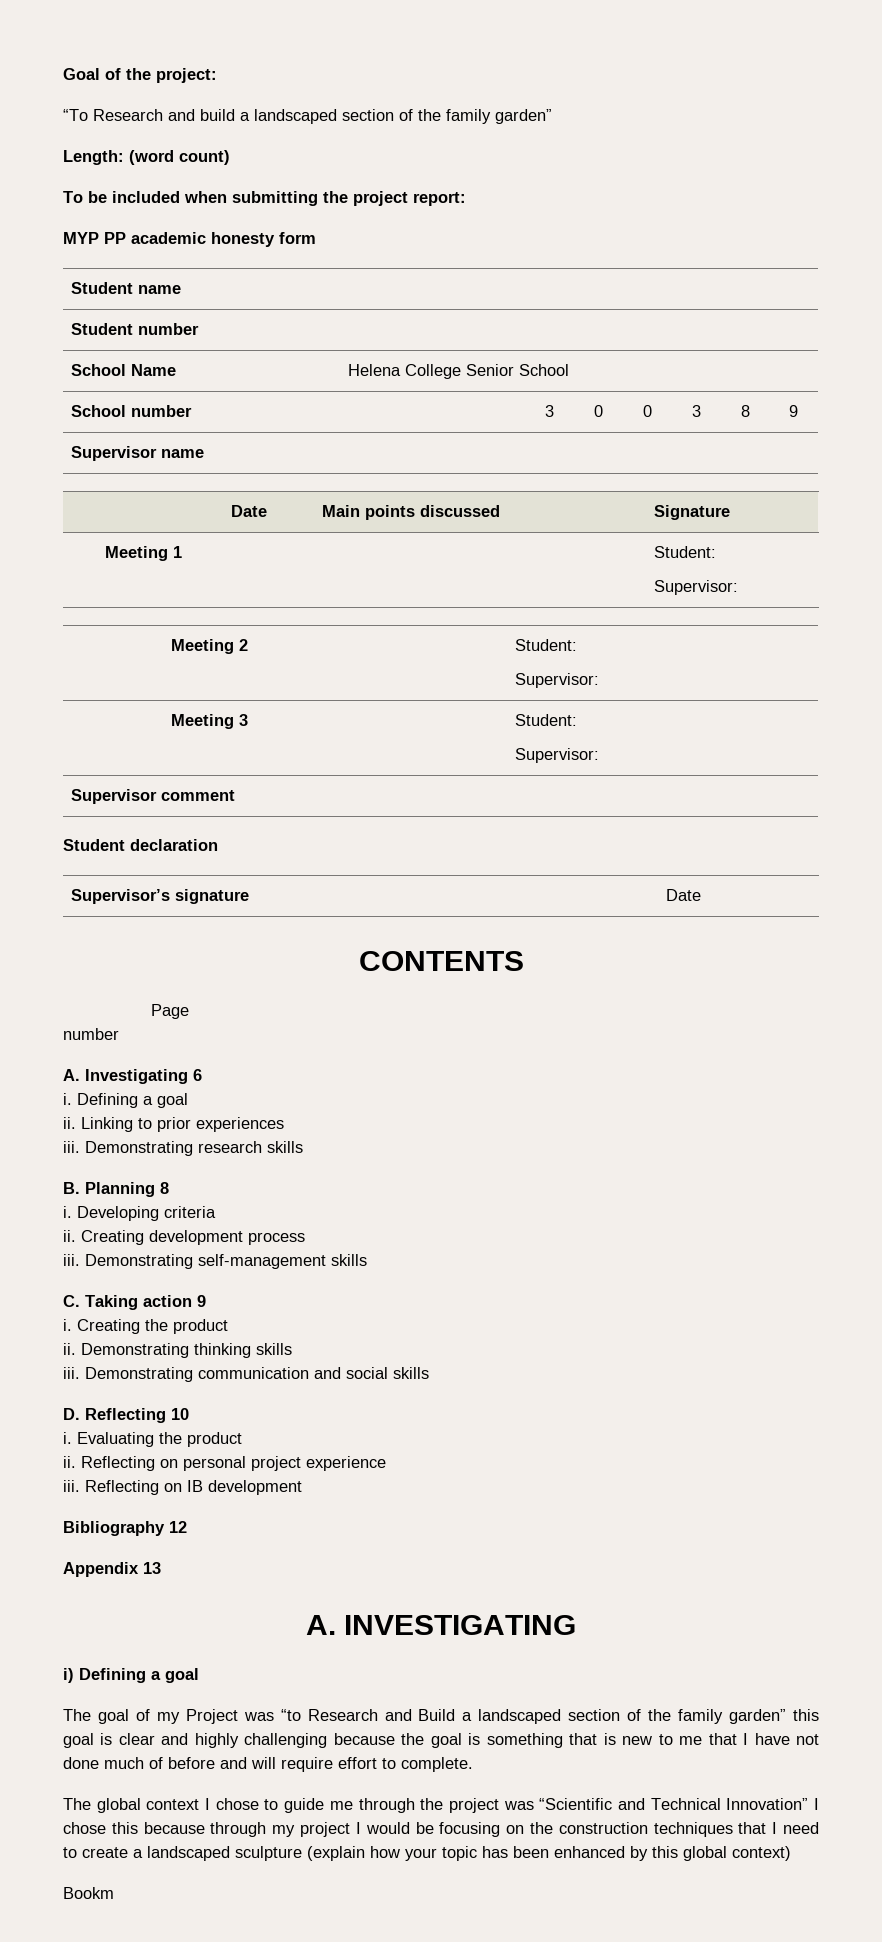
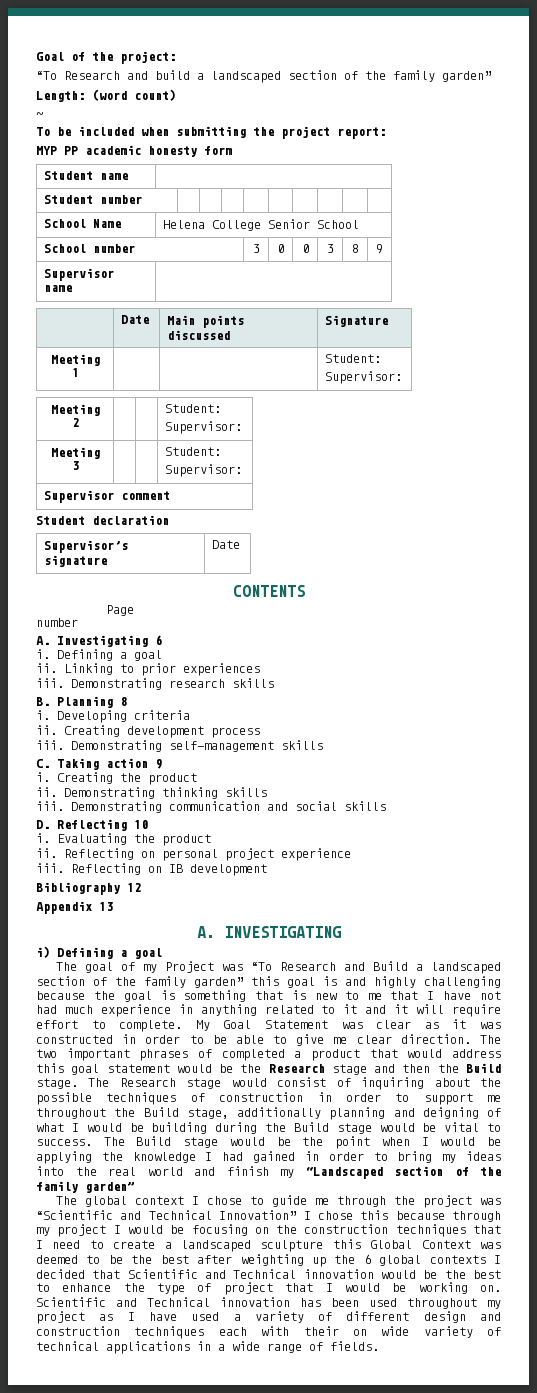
+ ~
- The goal of my Project was “to Research and Build a landscaped section of the family garden” this goal is clear and highly challenging because the goal is something that is new to me that I have not done much of before and will require effort to complete.
+ The goal of my Project was “To Research and Build a landscaped section of the family garden” this goal is and highly challenging because the goal is something that is new to me that I have not had much experience in anything related to it and it will require effort to complete. My Goal Statement was clear as it was constructed in order to be able to give me clear direction. The two important phrases of completed a product that would address this goal statement would be the Research stage and then the Build stage. The Research stage would consist of inquiring about the possible techniques of construction in order to support me throughout the Build stage, additionally planning and deigning of what I would be building during the Build stage would be vital to success. The Build stage would be the point when I would be applying the knowledge I had gained in order to bring my ideas into the real world and finish my “Landscaped section of the family garden”
- The global context I chose to guide me through the project was “Scientific and Technical Innovation” I chose this because through my project I would be focusing on the construction techniques that I need to create a landscaped sculpture (explain how your topic has been enhanced by this global context)
- Bookm
+ The global context I chose to guide me through the project was “Scientific and Technical Innovation” I chose this because through my project I would be focusing on the construction techniques that I need to create a landscaped sculpture this Global Context was deemed to be the best after weighting up the 6 global contexts I decided that Scientific and Technical innovation would be the best to enhance the type of project that I would be working on. Scientific and Technical innovation has been used throughout my project as I have used a variety of different design and construction techniques each with their on wide variety of technical applications in a wide range of fields.

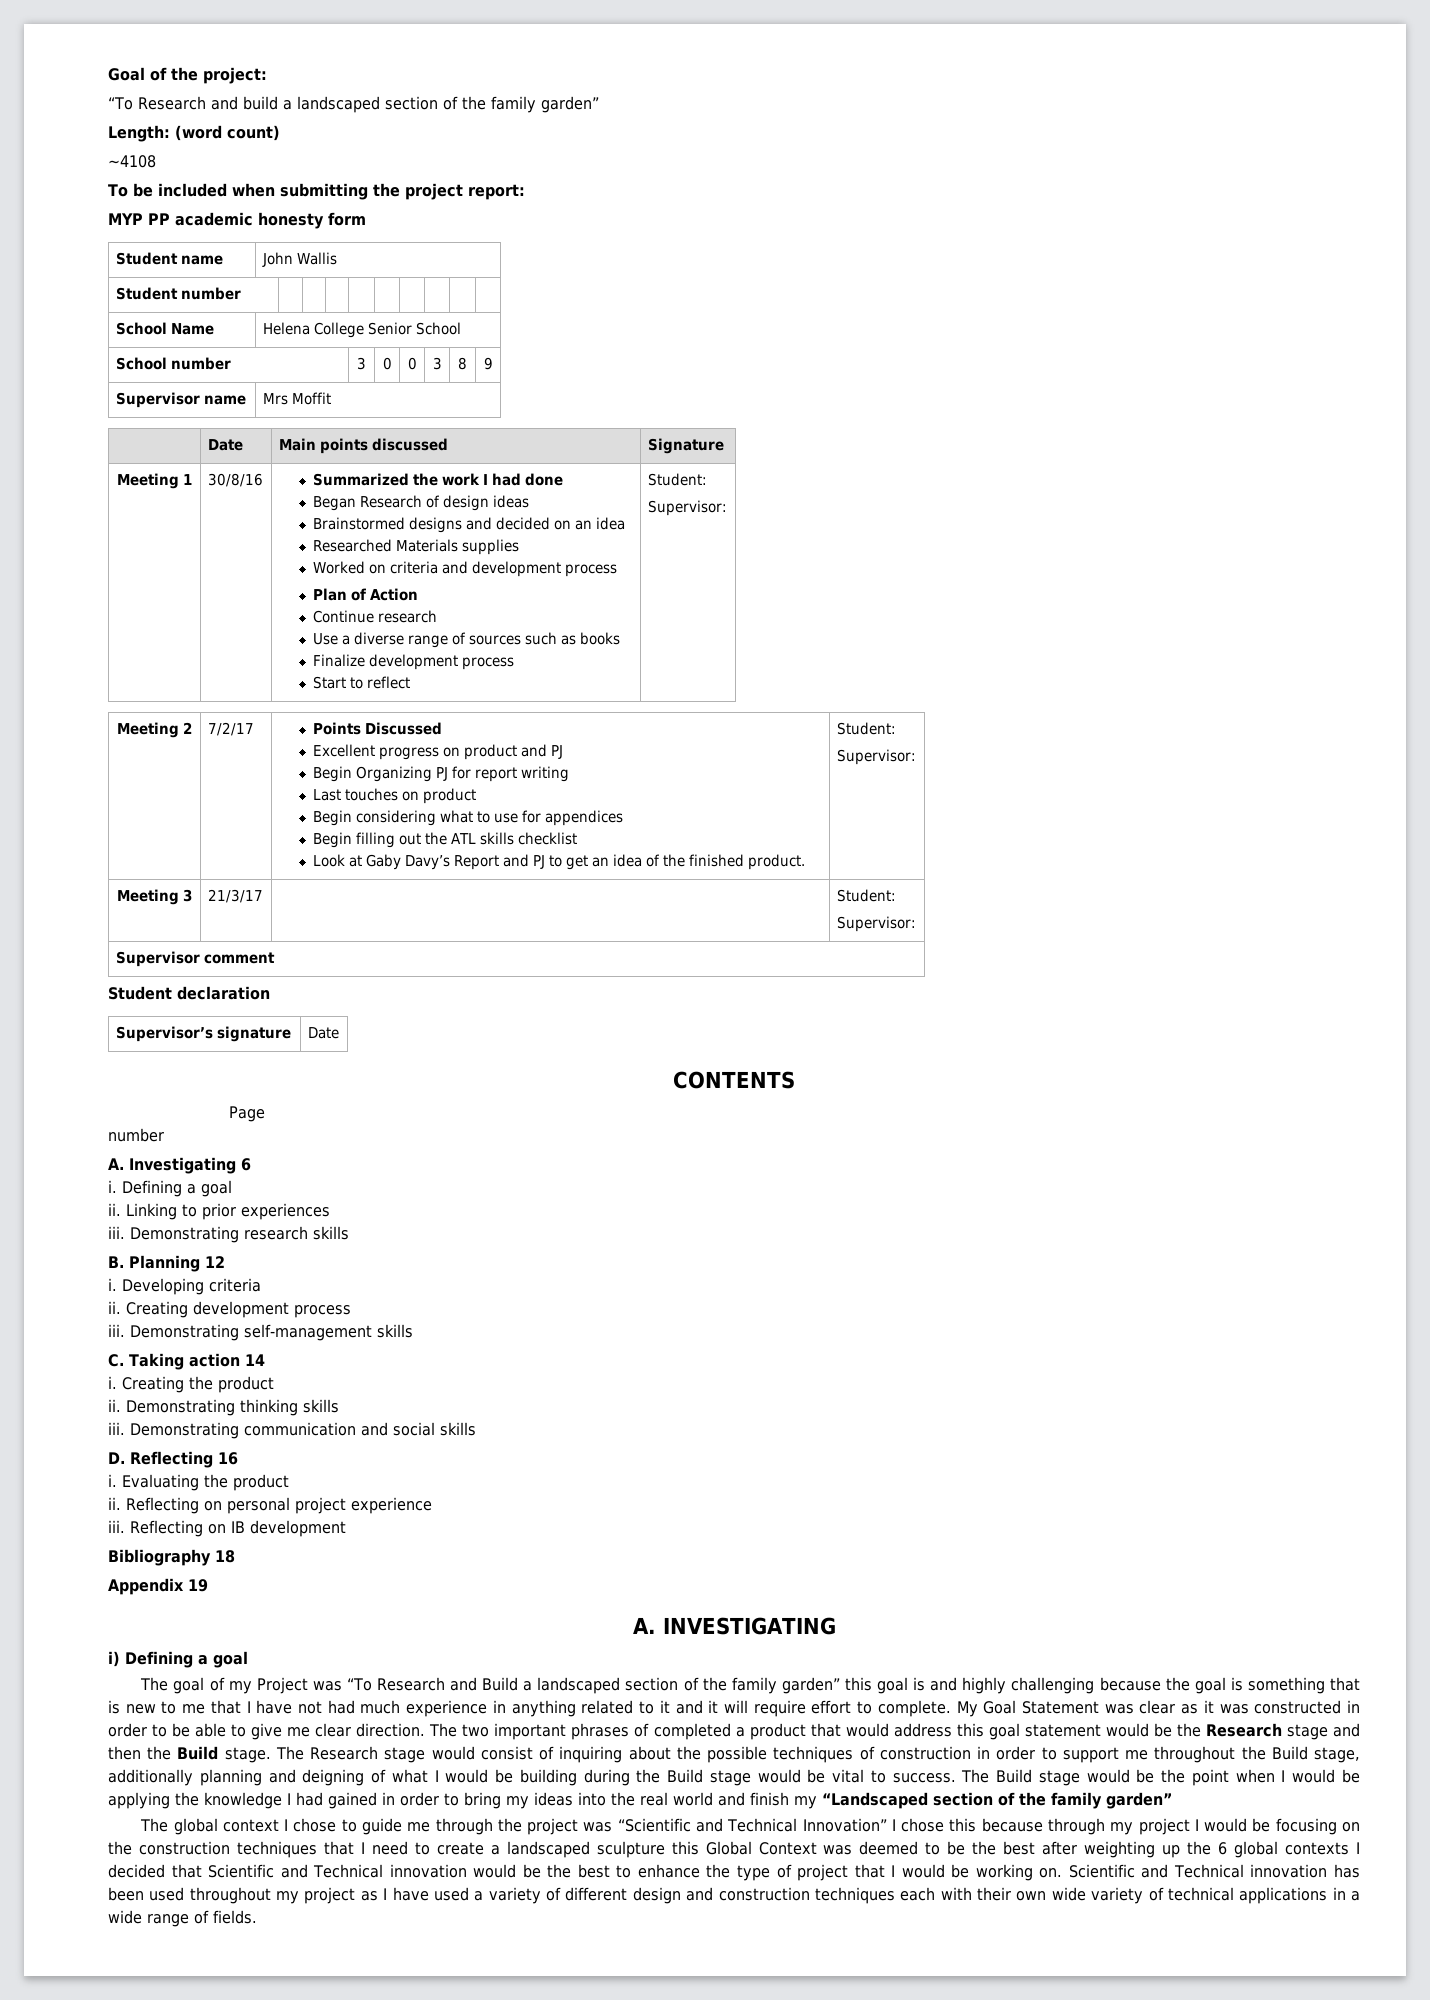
- ~
+ ~4108
- Student name |
+ Student name | John Wallis
- Supervisor name |
+ Supervisor name | Mrs Moffit
- Meeting 1 | | | Student:
+ Meeting 1 | 30/8/16 | Summarized the work I had done
+ Began Research of design ideas
+ Brainstormed designs and decided on an idea
+ Researched Materials supplies
+ Worked on criteria and development process
+ Plan of Action
+ Continue research
+ Use a diverse range of sources such as books
+ Finalize development process
+ Start to reflect | Student:
  Supervisor:
- Meeting 2 | | | Student:
+ Meeting 2 | 7/2/17 | Points Discussed
+ Excellent progress on product and PJ
+ Begin Organizing PJ for report writing
+ Last touches on product
+ Begin considering what to use for appendices
+ Begin filling out the ATL skills checklist
+ Look at Gaby Davy’s Report and PJ to get an idea of the finished product. | Student:
- Meeting 3 | | | Student:
+ Meeting 3 | 21/3/17 | | Student:
- B. Planning 8
+ B. Planning 12
- C. Taking action 9
+ C. Taking action 14
- D. Reflecting 10
+ D. Reflecting 16
- Bibliography 12
+ Bibliography 18
- Appendix 13
+ Appendix 19
- Scientific and Technical innovation has been used throughout my project as I have used a variety of different design and construction techniques each with their on wide variety of technical applications in a wide range of fields.
+ Scientific and Technical innovation has been used throughout my project as I have used a variety of different design and construction techniques each with their own wide variety of technical applications in a wide range of fields.

